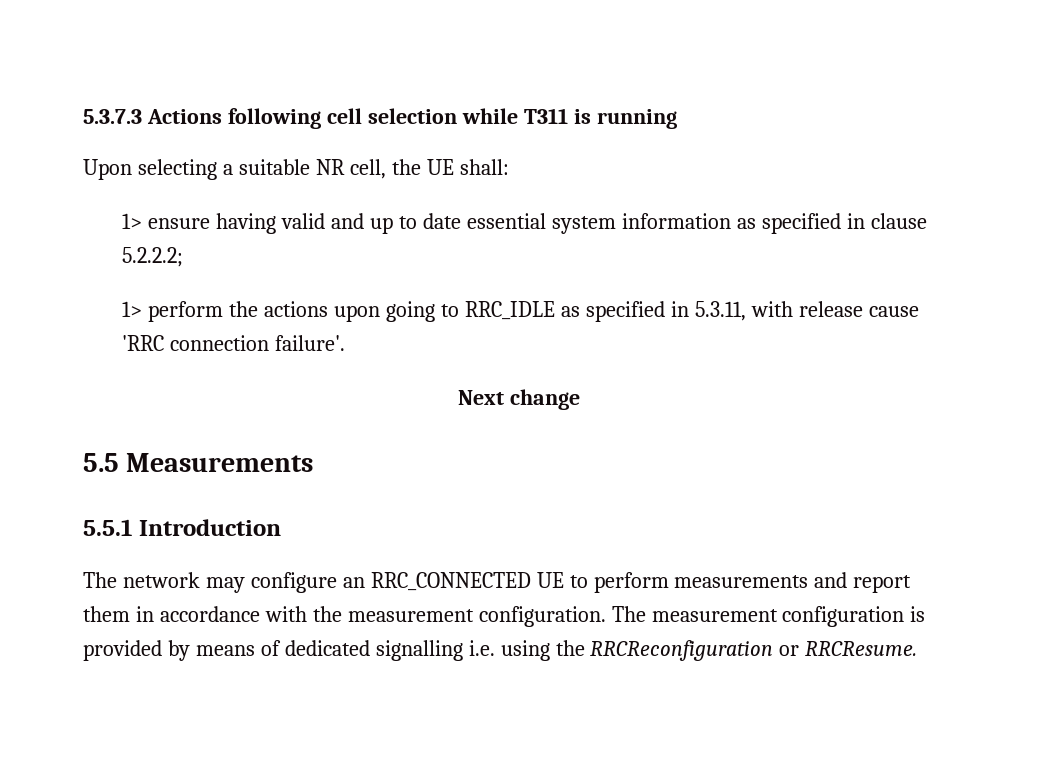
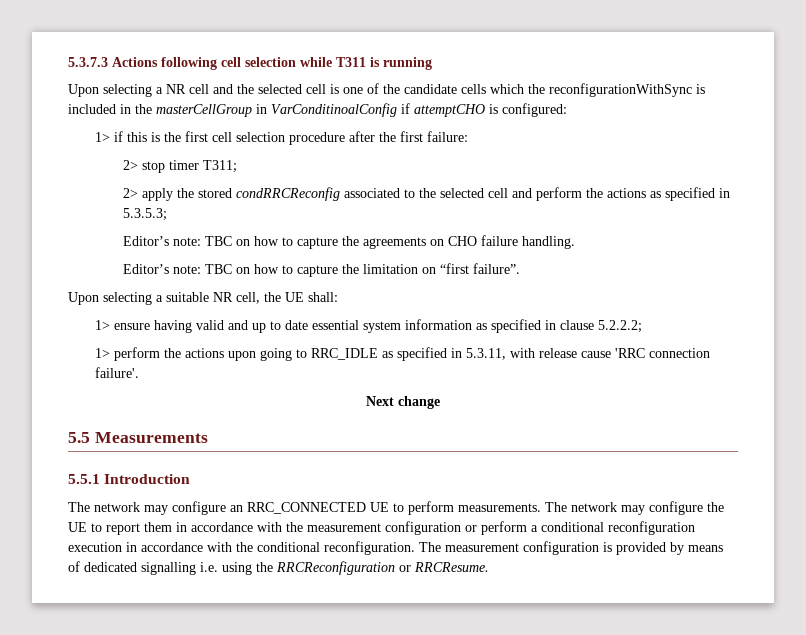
+ Upon selecting a NR cell and the selected cell is one of the candidate cells which the reconfigurationWithSync is included in the masterCellGroup in VarConditinoalConfig if attemptCHO is configured:
+ 1> if this is the first cell selection procedure after the first failure:
+ 2> stop timer T311;
+ 2> apply the stored condRRCReconfig associated to the selected cell and perform the actions as specified in 5.3.5.3;
+ Editor’s note: TBC on how to capture the agreements on CHO failure handling.
+ Editor’s note: TBC on how to capture the limitation on “first failure”.
- The network may configure an RRC_CONNECTED UE to perform measurements and report them in accordance with the measurement configuration.
+ The network may configure an RRC_CONNECTED UE to perform measurements. The network may configure the UE to report them in accordance with the measurement configuration or perform a conditional reconfiguration execution in accordance with the conditional reconfiguration.

